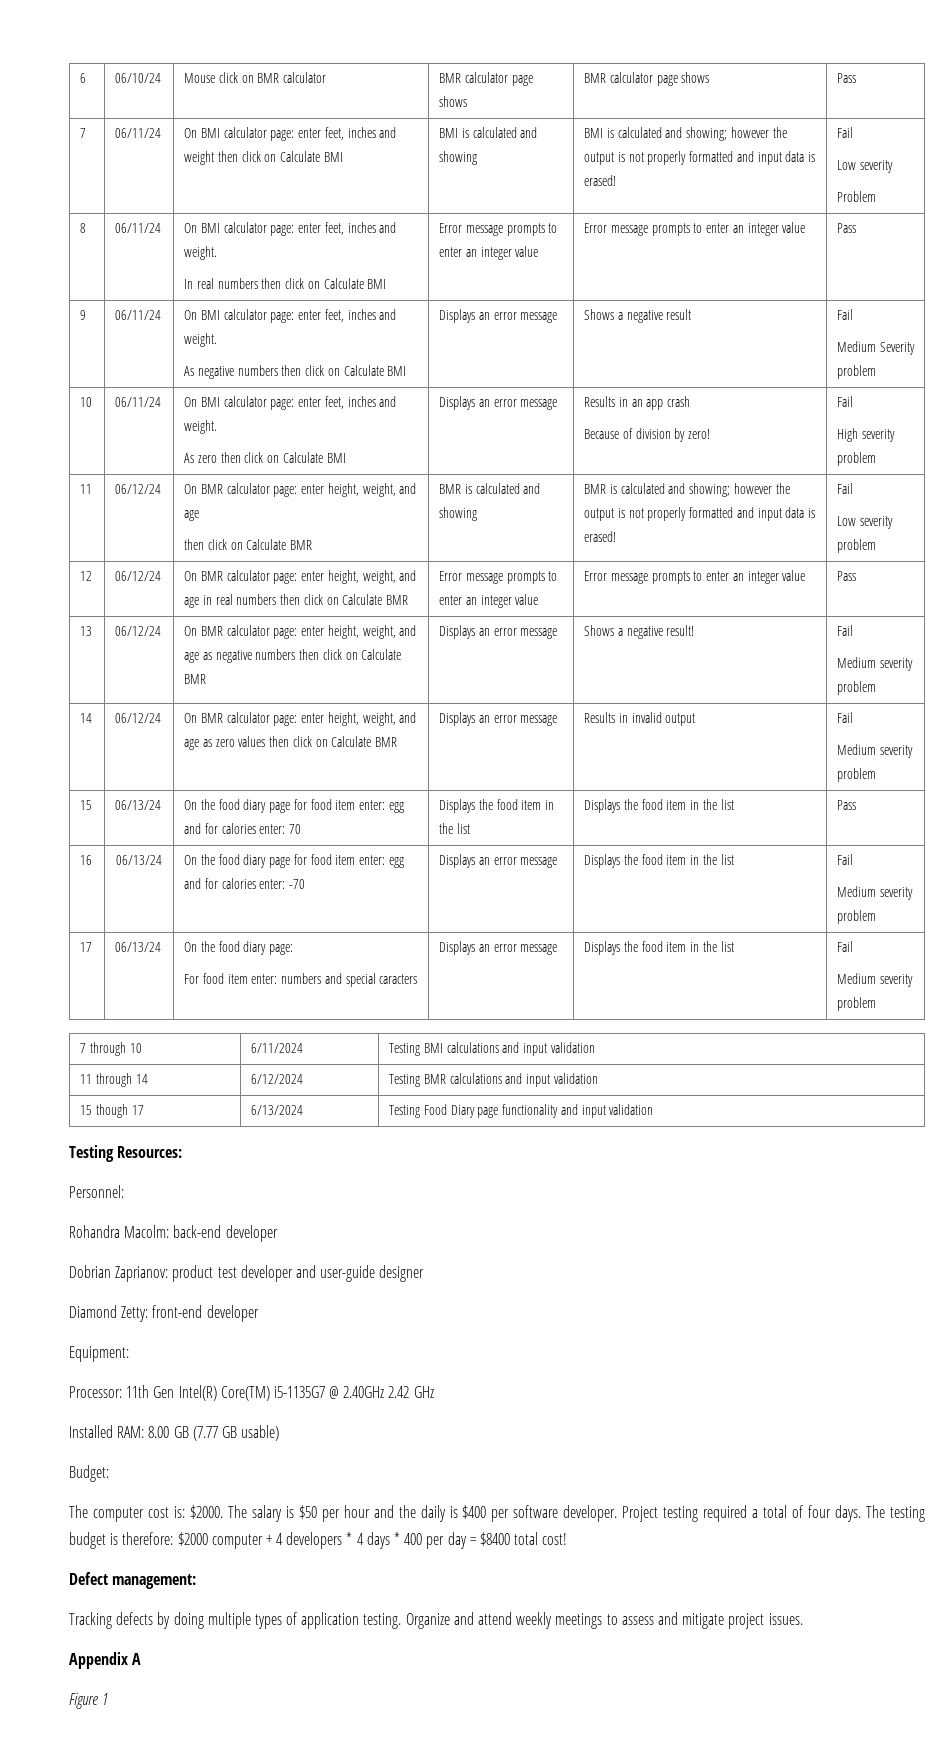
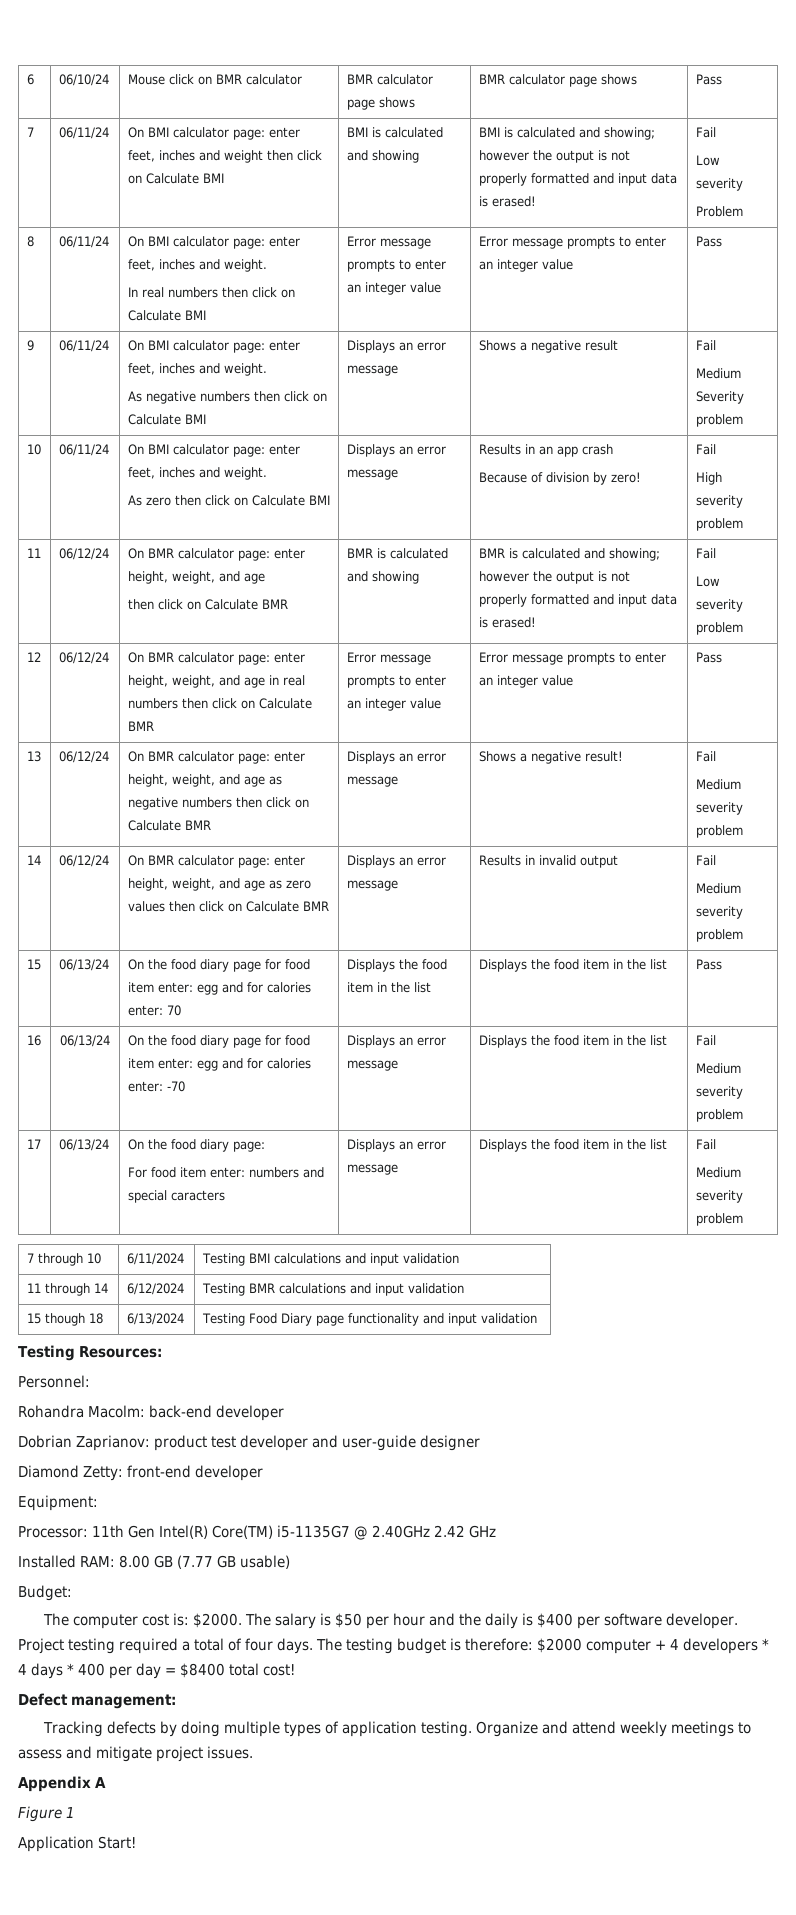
- 15 though 17 | 6/13/2024 | Testing Food Diary page functionality and input validation
+ 15 though 18 | 6/13/2024 | Testing Food Diary page functionality and input validation
+ Application Start!

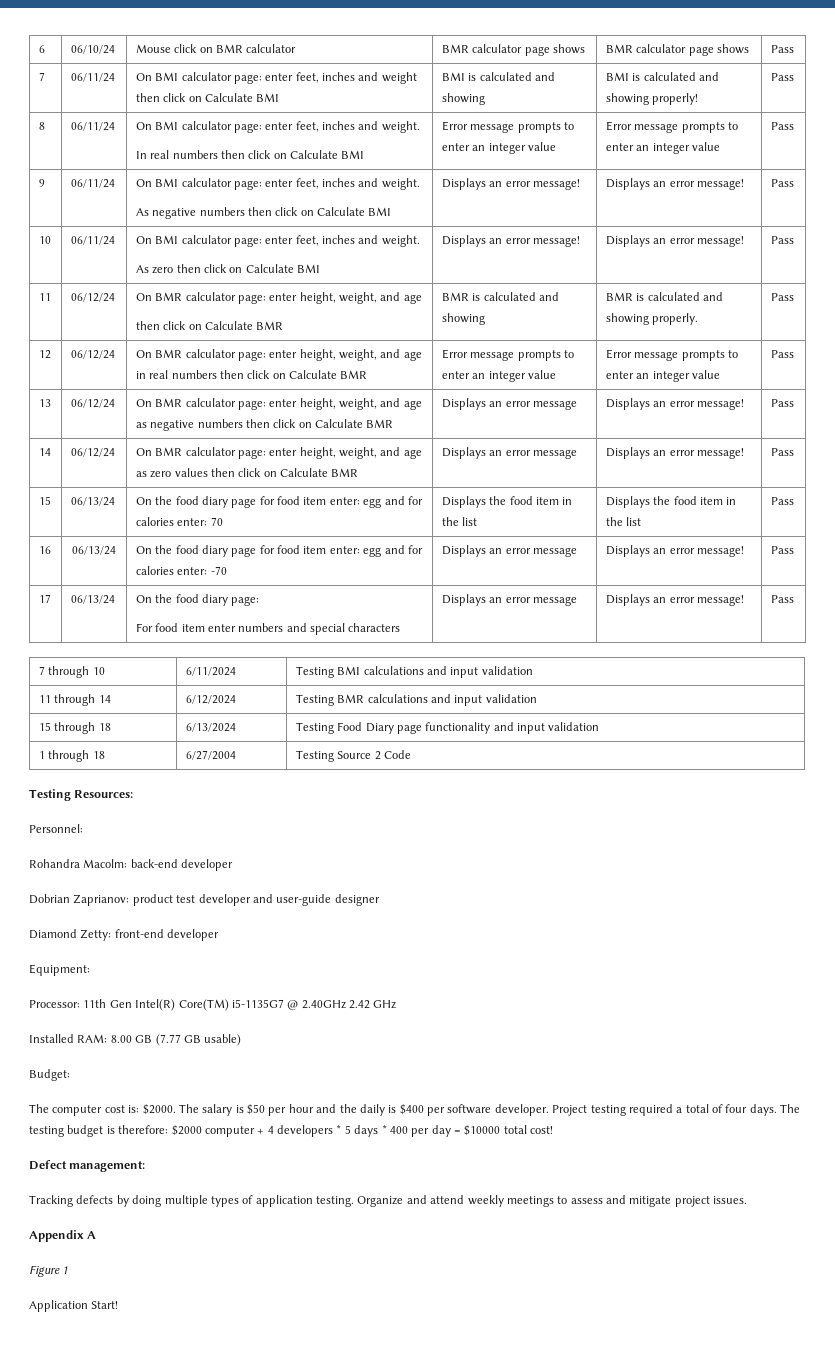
- BMI is calculated and showing; however the output is not properly formatted and input data is erased! | Fail
- Low severity
- Problem
+ BMI is calculated and showing properly! | Pass
  9 | 06/11/24 | On BMI calculator page: enter feet, inches and weight.
- As negative numbers then click on Calculate BMI | Displays an error message | Shows a negative result | Fail
- Medium Severity problem
+ As negative numbers then click on Calculate BMI | Displays an error message! | Displays an error message! | Pass
  10 | 06/11/24 | On BMI calculator page: enter feet, inches and weight.
- As zero then click on Calculate BMI | Displays an error message | Results in an app crash
- Because of division by zero! | Fail
- High severity problem
+ As zero then click on Calculate BMI | Displays an error message! | Displays an error message! | Pass
- BMR is calculated and showing; however the output is not properly formatted and input data is erased! | Fail
- Low severity problem
+ BMR is calculated and showing properly. | Pass
- 13 | 06/12/24 | On BMR calculator page: enter height, weight, and age as negative numbers then click on Calculate BMR | Displays an error message | Shows a negative result! | Fail
- Medium severity problem
+ 13 | 06/12/24 | On BMR calculator page: enter height, weight, and age as negative numbers then click on Calculate BMR | Displays an error message | Displays an error message! | Pass
- 14 | 06/12/24 | On BMR calculator page: enter height, weight, and age as zero values then click on Calculate BMR | Displays an error message | Results in invalid output | Fail
- Medium severity problem
+ 14 | 06/12/24 | On BMR calculator page: enter height, weight, and age as zero values then click on Calculate BMR | Displays an error message | Displays an error message! | Pass
- 16 | 06/13/24 | On the food diary page for food item enter: egg and for calories enter: -70 | Displays an error message | Displays the food item in the list | Fail
- Medium severity problem
+ 16 | 06/13/24 | On the food diary page for food item enter: egg and for calories enter: -70 | Displays an error message | Displays an error message! | Pass
  17 | 06/13/24 | On the food diary page:
- For food item enter: numbers and special caracters | Displays an error message | Displays the food item in the list | Fail
- Medium severity problem
+ For food item enter numbers and special characters | Displays an error message | Displays an error message! | Pass
- 15 though 18 | 6/13/2024 | Testing Food Diary page functionality and input validation
+ 15 through 18 | 6/13/2024 | Testing Food Diary page functionality and input validation
+ 1 through 18 | 6/27/2004 | Testing Source 2 Code
- The testing budget is therefore: $2000 computer + 4 developers * 4 days * 400 per day = $8400 total cost!
+ The testing budget is therefore: $2000 computer + 4 developers * 5 days * 400 per day = $10000 total cost!

